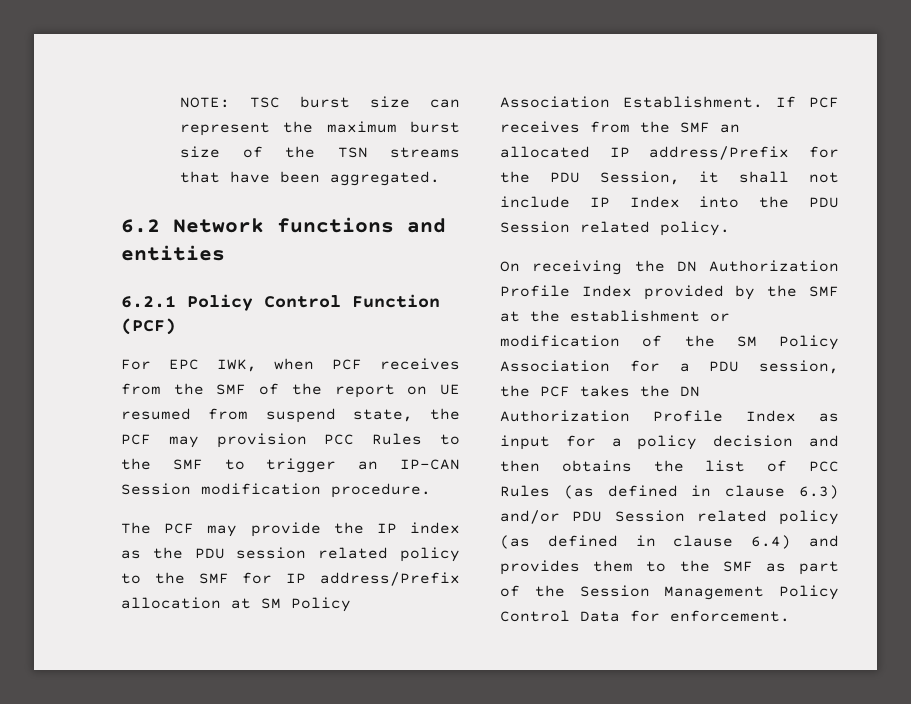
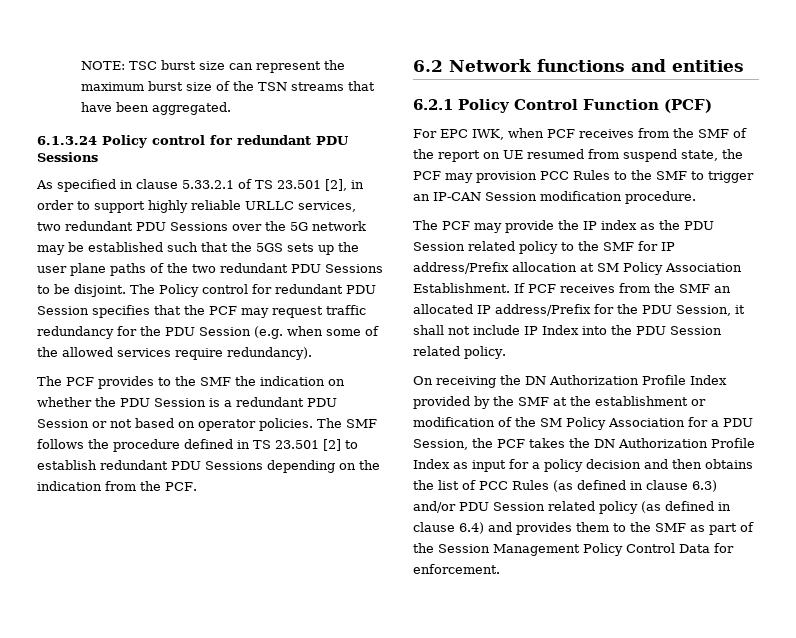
+ 6.1.3.24 Policy control for redundant PDU Sessions
+ As specified in clause 5.33.2.1 of TS 23.501 [2], in order to support highly reliable URLLC services, two redundant PDU Sessions over the 5G network may be established such that the 5GS sets up the user plane paths of the two redundant PDU Sessions to be disjoint. The Policy control for redundant PDU Session specifies that the PCF may request traffic redundancy for the PDU Session (e.g. when some of the allowed services require redundancy).
+ The PCF provides to the SMF the indication on whether the PDU Session is a redundant PDU Session or not based on operator policies. The SMF follows the procedure defined in TS 23.501 [2] to establish redundant PDU Sessions depending on the indication from the PCF.
- The PCF may provide the IP index as the PDU session related policy to the SMF for IP address/Prefix allocation at SM Policy Association Establishment.
+ The PCF may provide the IP index as the PDU Session related policy to the SMF for IP address/Prefix allocation at SM Policy Association Establishment.
- On receiving the DN Authorization Profile Index provided by the SMF at the establishment or modification of the SM Policy Association for a PDU session, the PCF takes the DN Authorization Profile Index as input for a policy decision and then obtains the list of PCC Rules (as defined in clause 6.3) and/or PDU Session related policy (as defined in clause 6.4) and provides them to the SMF as part of the Session Management Policy Control Data for enforcement.
+ On receiving the DN Authorization Profile Index provided by the SMF at the establishment or modification of the SM Policy Association for a PDU Session, the PCF takes the DN Authorization Profile Index as input for a policy decision and then obtains the list of PCC Rules (as defined in clause 6.3) and/or PDU Session related policy (as defined in clause 6.4) and provides them to the SMF as part of the Session Management Policy Control Data for enforcement.

